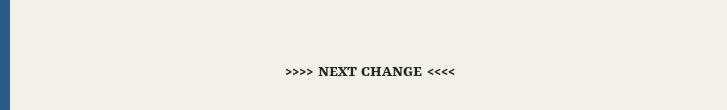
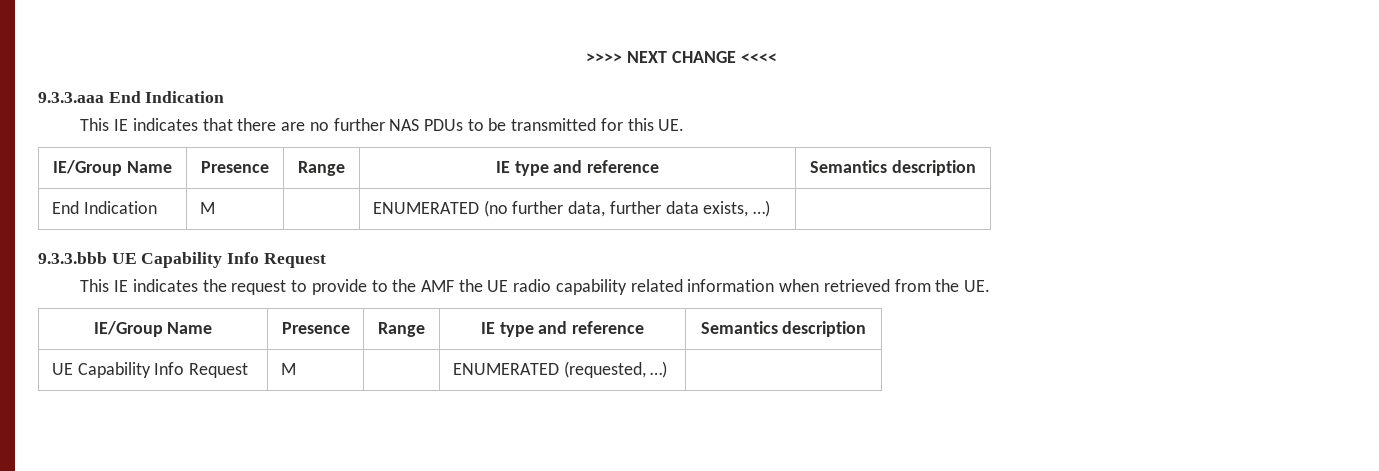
+ 9.3.3.aaa End Indication
+ This IE indicates that there are no further NAS PDUs to be transmitted for this UE.
+ IE/Group Name | Presence | Range | IE type and reference | Semantics description
+ End Indication | M | | ENUMERATED (no further data, further data exists, …) |
+ 9.3.3.bbb UE Capability Info Request
+ This IE indicates the request to provide to the AMF the UE radio capability related information when retrieved from the UE.
+ IE/Group Name | Presence | Range | IE type and reference | Semantics description
+ UE Capability Info Request | M | | ENUMERATED (requested, …) |

